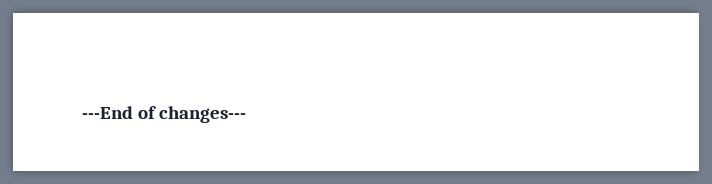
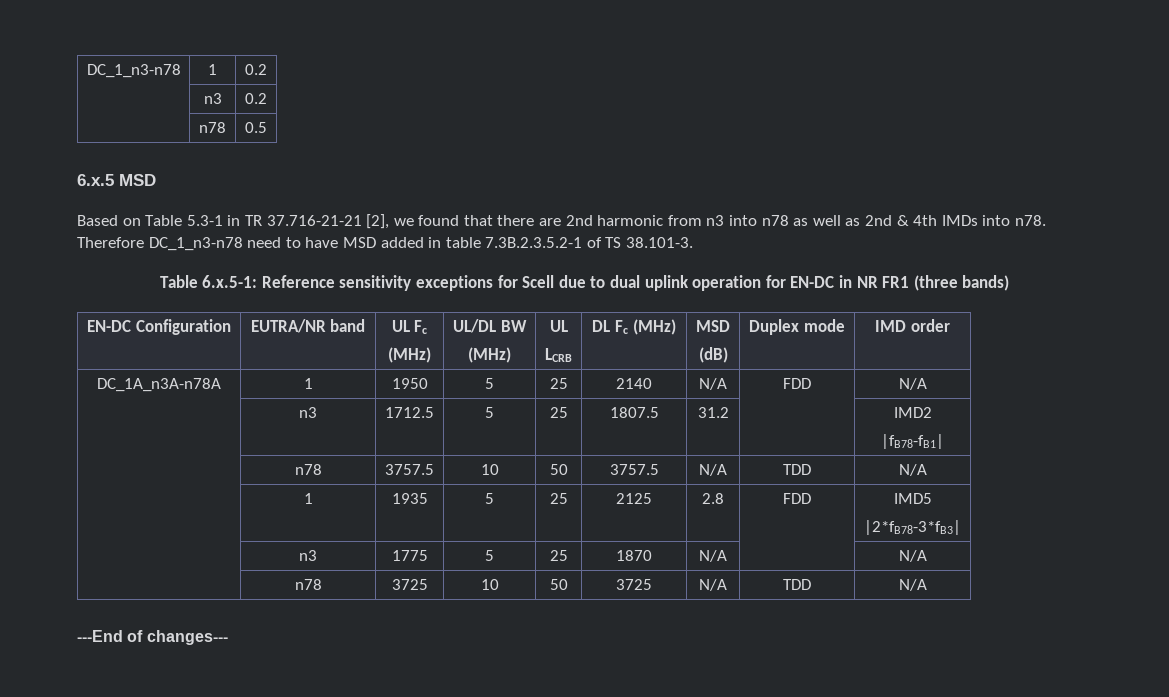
+ DC_1_n3-n78 | 1 | 0.2
+ | n3 | 0.2
+ | n78 | 0.5
+ 6.x.5 MSD
+ Based on Table 5.3-1 in TR 37.716-21-21 [2], we found that there are 2nd harmonic from n3 into n78 as well as 2nd & 4th IMDs into n78. Therefore DC_1_n3-n78 need to have MSD added in table 7.3B.2.3.5.2-1 of TS 38.101-3.
+ Table 6.x.5-1: Reference sensitivity exceptions for Scell due to dual uplink operation for EN-DC in NR FR1 (three bands)
+ EN-DC Configuration | EUTRA/NR band | UL Fc
+ (MHz) | UL/DL BW
+ (MHz) | UL
+ LCRB | DL Fc (MHz) | MSD
+ (dB) | Duplex mode | IMD order
+ DC_1A_n3A-n78A | 1 | 1950 | 5 | 25 | 2140 | N/A | FDD | N/A
+ | n3 | 1712.5 | 5 | 25 | 1807.5 | 31.2 | | IMD2
+ |fB78-fB1|
+ | n78 | 3757.5 | 10 | 50 | 3757.5 | N/A | TDD | N/A
+ | 1 | 1935 | 5 | 25 | 2125 | 2.8 | FDD | IMD5
+ |2*fB78-3*fB3|
+ | n3 | 1775 | 5 | 25 | 1870 | N/A | | N/A
+ | n78 | 3725 | 10 | 50 | 3725 | N/A | TDD | N/A

